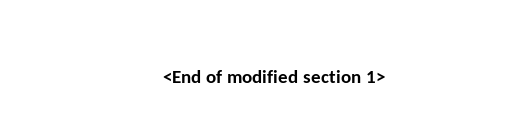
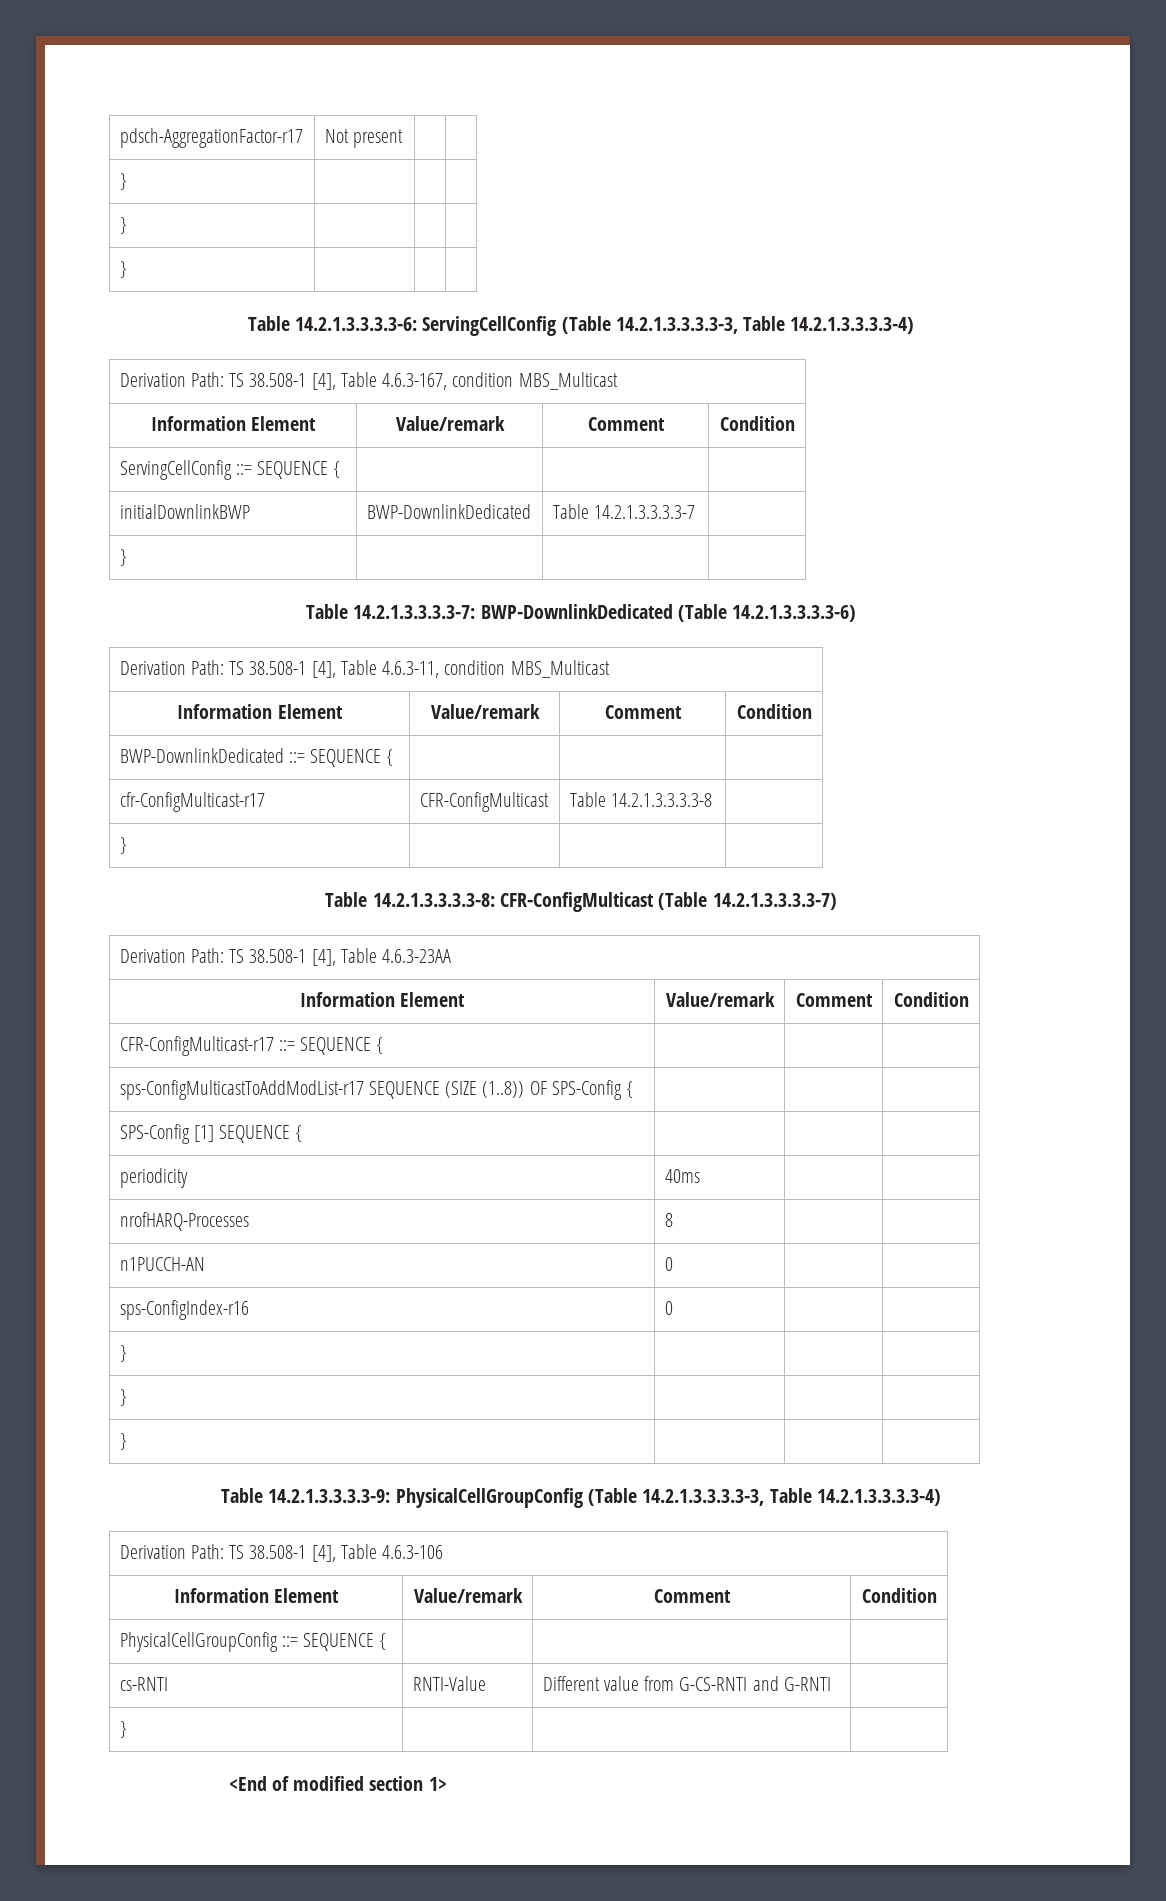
+ pdsch-AggregationFactor-r17 | Not present | |
+ } | | |
+ } | | |
+ } | | |
+ Table 14.2.1.3.3.3.3-6: ServingCellConfig (Table 14.2.1.3.3.3.3-3, Table 14.2.1.3.3.3.3-4)
+ Derivation Path: TS 38.508-1 [4], Table 4.6.3-167, condition MBS_Multicast
+ Information Element | Value/remark | Comment | Condition
+ ServingCellConfig ::= SEQUENCE { | | |
+ initialDownlinkBWP | BWP-DownlinkDedicated | Table 14.2.1.3.3.3.3-7 |
+ } | | |
+ Table 14.2.1.3.3.3.3-7: BWP-DownlinkDedicated (Table 14.2.1.3.3.3.3-6)
+ Derivation Path: TS 38.508-1 [4], Table 4.6.3-11, condition MBS_Multicast
+ Information Element | Value/remark | Comment | Condition
+ BWP-DownlinkDedicated ::= SEQUENCE { | | |
+ cfr-ConfigMulticast-r17 | CFR-ConfigMulticast | Table 14.2.1.3.3.3.3-8 |
+ } | | |
+ Table 14.2.1.3.3.3.3-8: CFR-ConfigMulticast (Table 14.2.1.3.3.3.3-7)
+ Derivation Path: TS 38.508-1 [4], Table 4.6.3-23AA
+ Information Element | Value/remark | Comment | Condition
+ CFR-ConfigMulticast-r17 ::= SEQUENCE { | | |
+ sps-ConfigMulticastToAddModList-r17 SEQUENCE (SIZE (1..8)) OF SPS-Config { | | |
+ SPS-Config [1] SEQUENCE { | | |
+ periodicity | 40ms | |
+ nrofHARQ-Processes | 8 | |
+ n1PUCCH-AN | 0 | |
+ sps-ConfigIndex-r16 | 0 | |
+ } | | |
+ } | | |
+ } | | |
+ Table 14.2.1.3.3.3.3-9: PhysicalCellGroupConfig (Table 14.2.1.3.3.3.3-3, Table 14.2.1.3.3.3.3-4)
+ Derivation Path: TS 38.508-1 [4], Table 4.6.3-106
+ Information Element | Value/remark | Comment | Condition
+ PhysicalCellGroupConfig ::= SEQUENCE { | | |
+ cs-RNTI | RNTI-Value | Different value from G-CS-RNTI and G-RNTI |
+ } | | |

